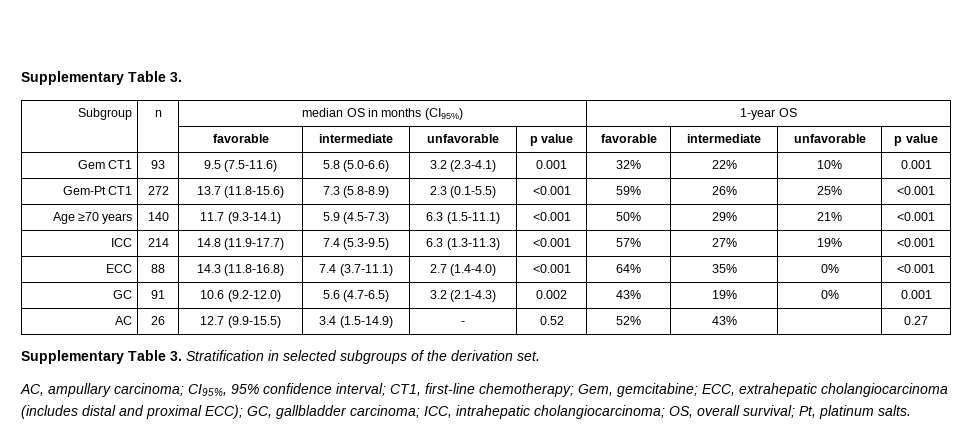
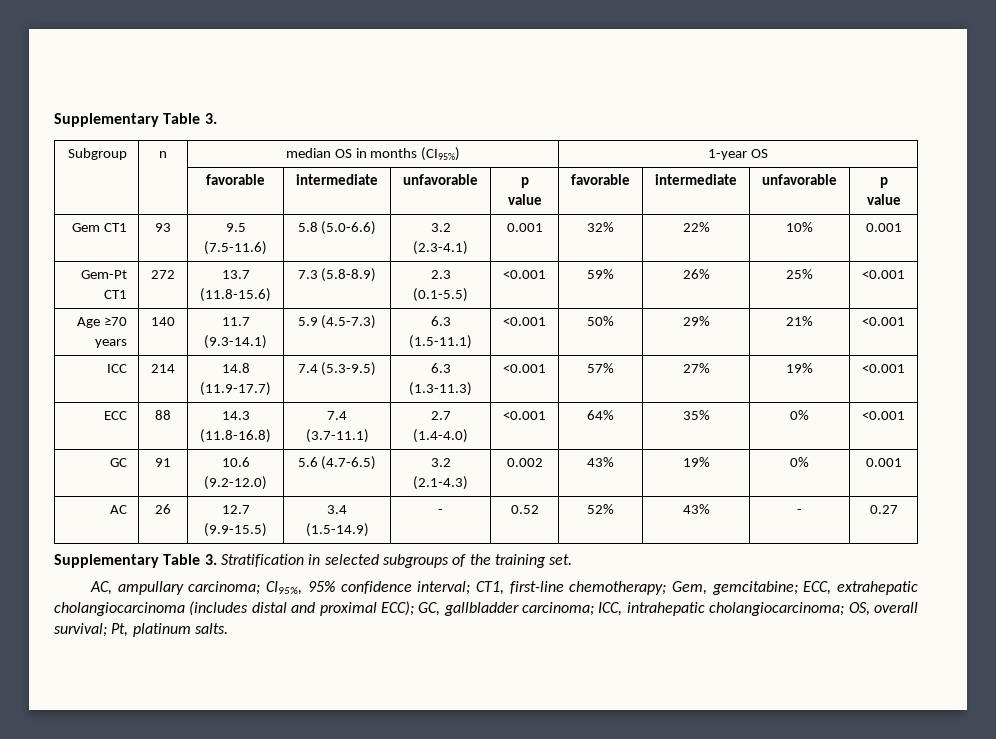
- AC | 26 | 12.7 (9.9-15.5) | 3.4 (1.5-14.9) | - | 0.52 | 52% | 43% | | 0.27
+ AC | 26 | 12.7 (9.9-15.5) | 3.4 (1.5-14.9) | - | 0.52 | 52% | 43% | - | 0.27
- Supplementary Table 3. Stratification in selected subgroups of the derivation set.
+ Supplementary Table 3. Stratification in selected subgroups of the training set.

